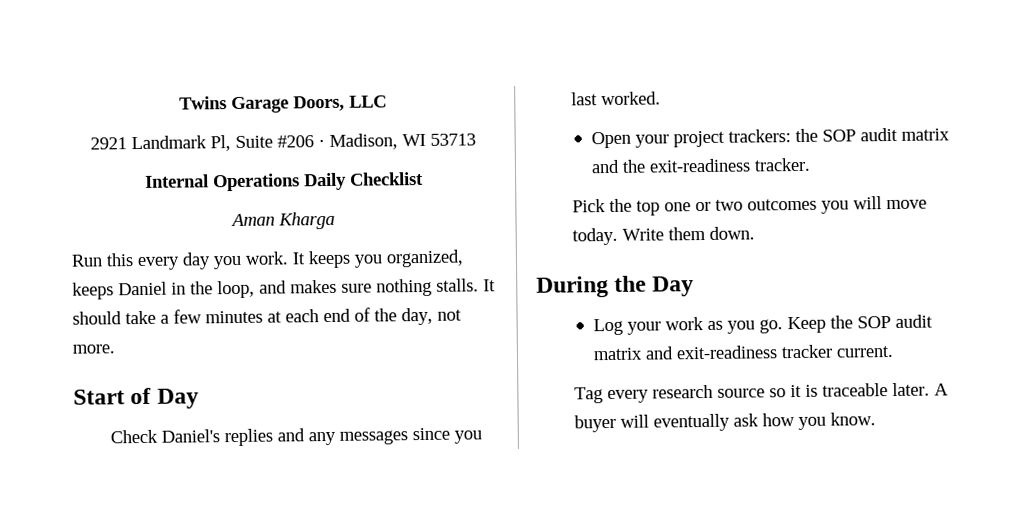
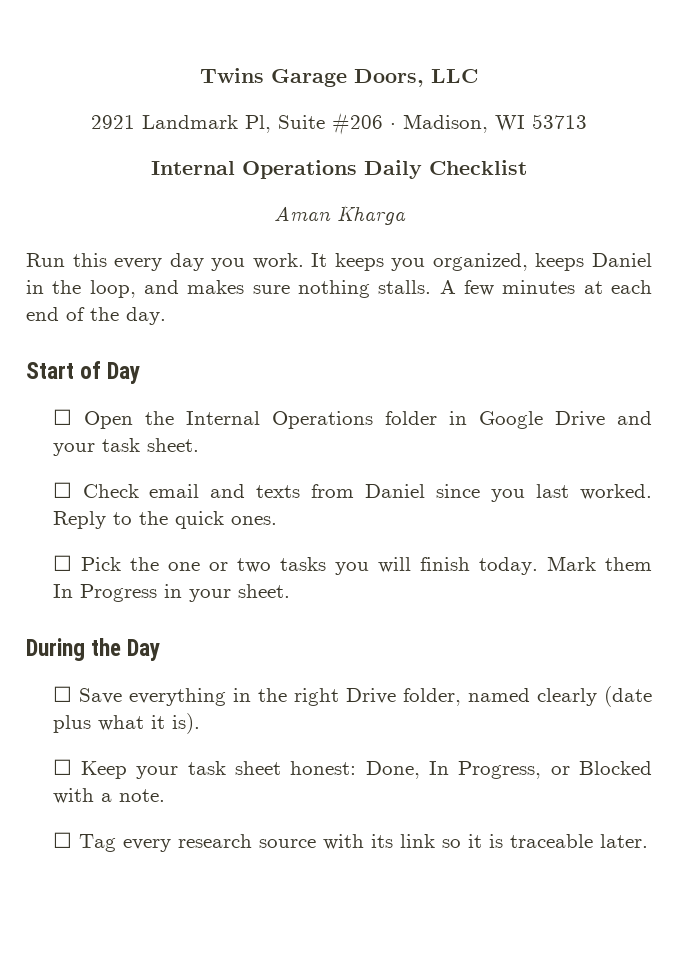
- It should take a few minutes at each end of the day, not more.
+ A few minutes at each end of the day.
- Check Daniel's replies and any messages since you last worked.
- Open your project trackers: the SOP audit matrix and the exit-readiness tracker.
- Pick the top one or two outcomes you will move today. Write them down.
+ ☐ Open the Internal Operations folder in Google Drive and your task sheet.
+ ☐ Check email and texts from Daniel since you last worked. Reply to the quick ones.
+ ☐ Pick the one or two tasks you will finish today. Mark them In Progress in your sheet.
  During the Day
- Log your work as you go. Keep the SOP audit matrix and exit-readiness tracker current.
- Tag every research source so it is traceable later. A buyer will eventually ask how you know.
+ ☐ Save everything in the right Drive folder, named clearly (date plus what it is).
+ ☐ Keep your task sheet honest: Done, In Progress, or Blocked with a note.
+ ☐ Tag every research source with its link so it is traceable later.

